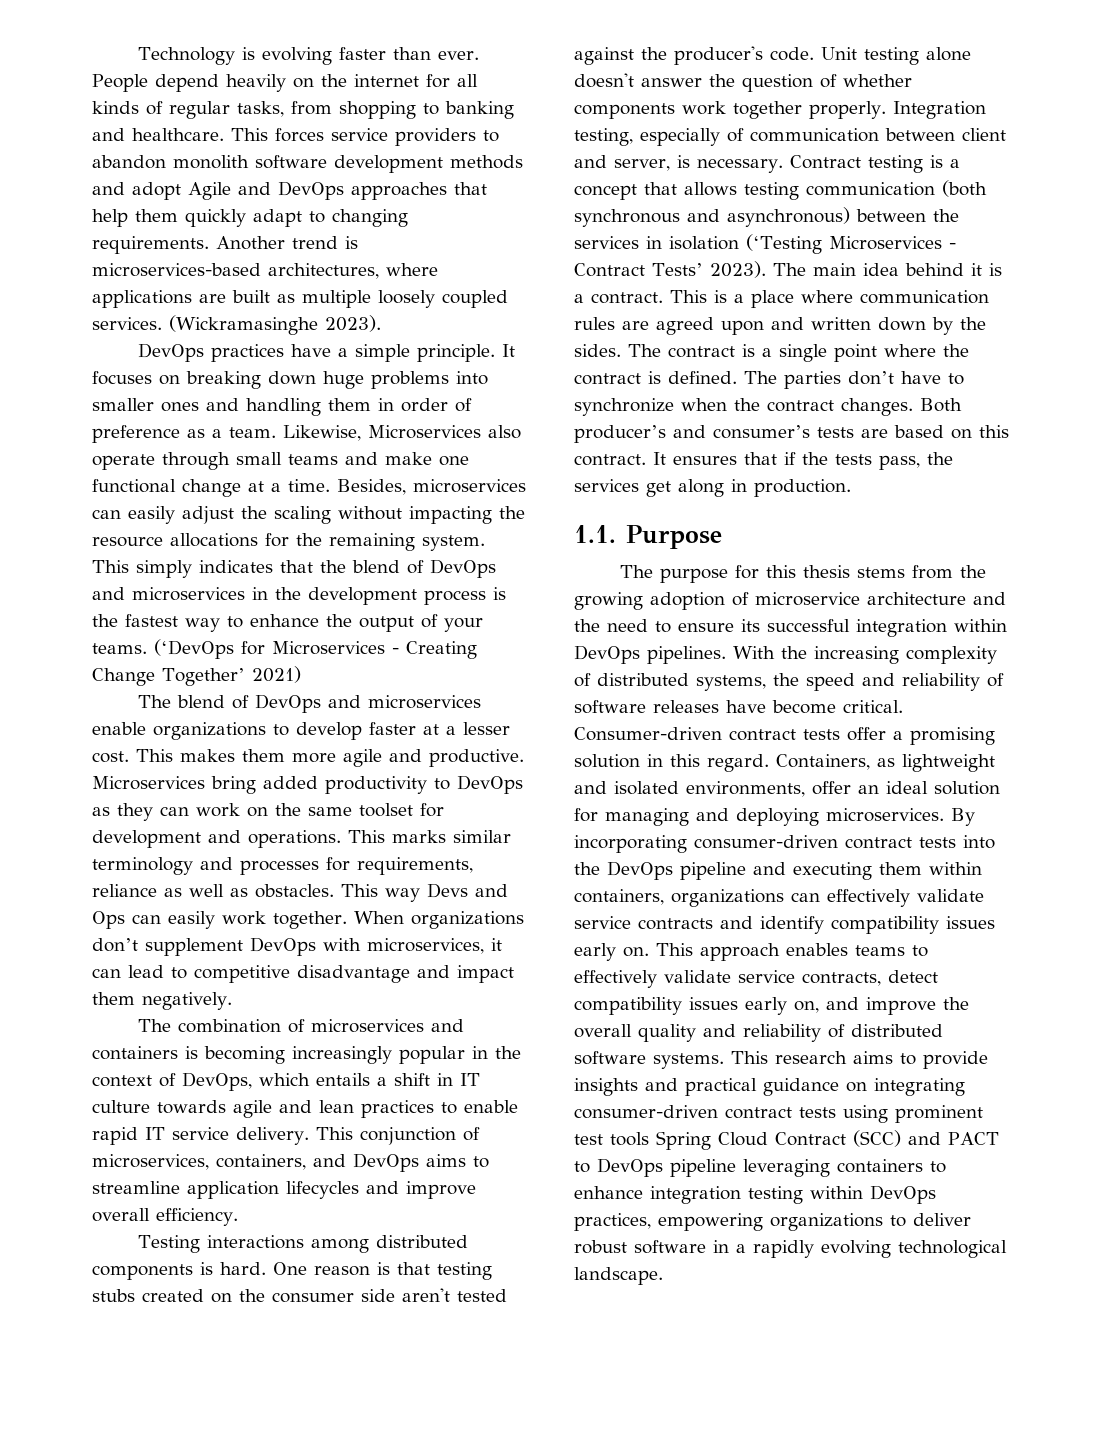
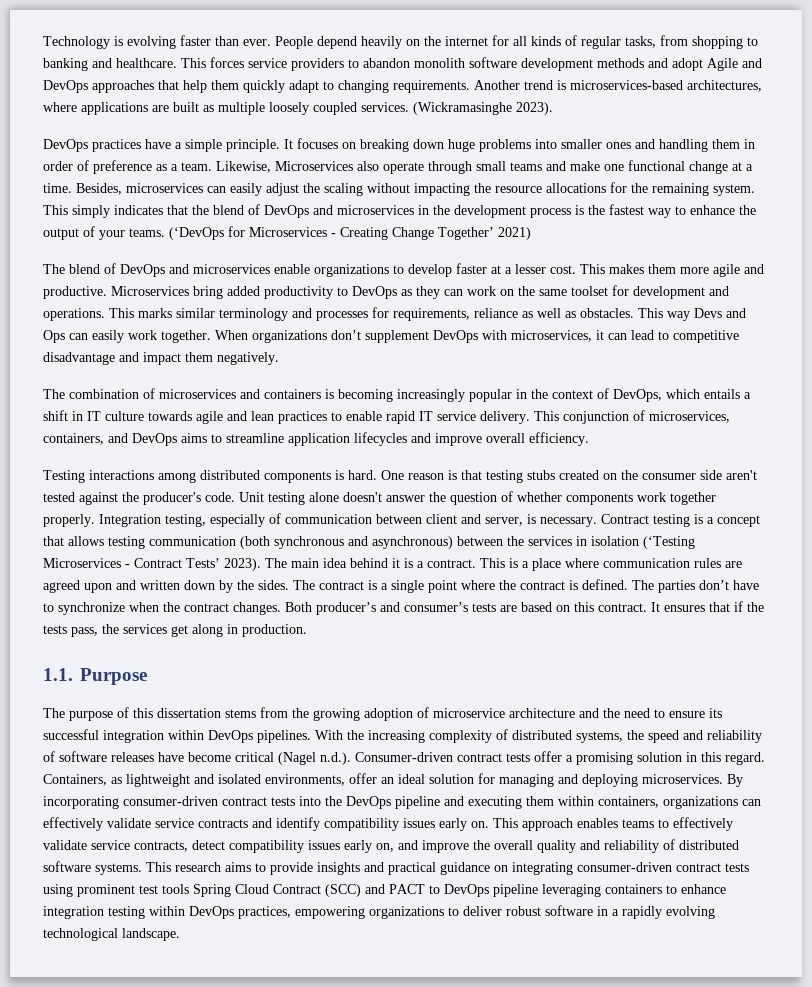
- The purpose for this thesis stems from the growing adoption of microservice architecture and the need to ensure its successful integration within DevOps pipelines.
+ The purpose of this dissertation stems from the growing adoption of microservice architecture and the need to ensure its successful integration within DevOps pipelines.
- With the increasing complexity of distributed systems, the speed and reliability of software releases have become critical. Consumer-driven contract tests offer a promising solution in this regard.
+ With the increasing complexity of distributed systems, the speed and reliability of software releases have become critical (Nagel n.d.). Consumer-driven contract tests offer a promising solution in this regard.

